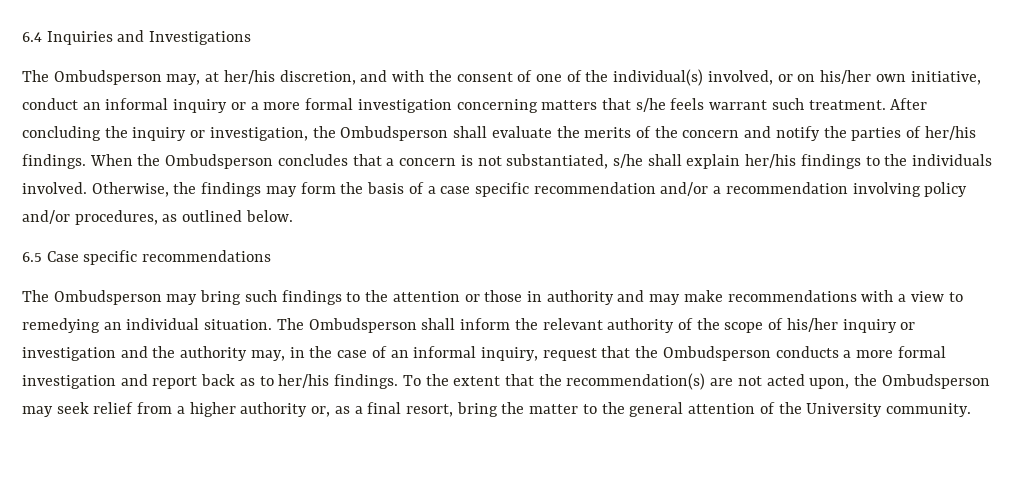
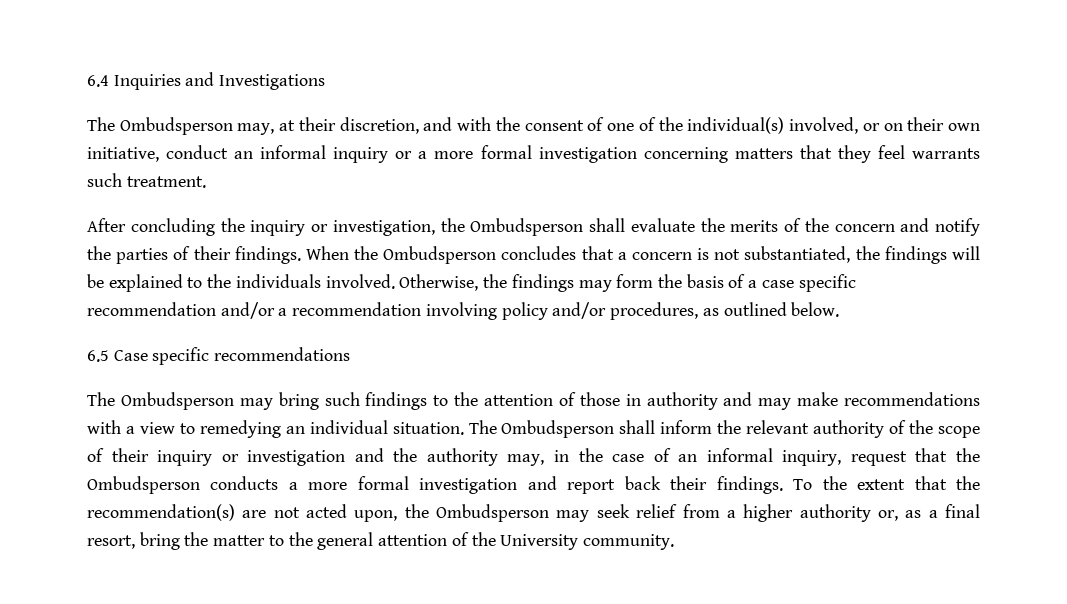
- The Ombudsperson may, at her/his discretion, and with the consent of one of the individual(s) involved, or on his/her own initiative, conduct an informal inquiry or a more formal investigation concerning matters that s/he feels warrant such treatment. After concluding the inquiry or investigation, the Ombudsperson shall evaluate the merits of the concern and notify the parties of her/his findings.
+ The Ombudsperson may, at their discretion, and with the consent of one of the individual(s) involved, or on their own initiative, conduct an informal inquiry or a more formal investigation concerning matters that they feel warrants such treatment.
+ After concluding the inquiry or investigation, the Ombudsperson shall evaluate the merits of the concern and notify the parties of their findings.
- When the Ombudsperson concludes that a concern is not substantiated, s/he shall explain her/his findings to the individuals involved.
+ When the Ombudsperson concludes that a concern is not substantiated, the findings will be explained to the individuals involved.
- The Ombudsperson may bring such findings to the attention or those in authority and may make recommendations with a view to remedying an individual situation.
+ The Ombudsperson may bring such findings to the attention of those in authority and may make recommendations with a view to remedying an individual situation.
- The Ombudsperson shall inform the relevant authority of the scope of his/her inquiry or investigation and the authority may, in the case of an informal inquiry, request that the Ombudsperson conducts a more formal investigation and report back as to her/his findings.
+ The Ombudsperson shall inform the relevant authority of the scope of their inquiry or investigation and the authority may, in the case of an informal inquiry, request that the Ombudsperson conducts a more formal investigation and report back their findings.

